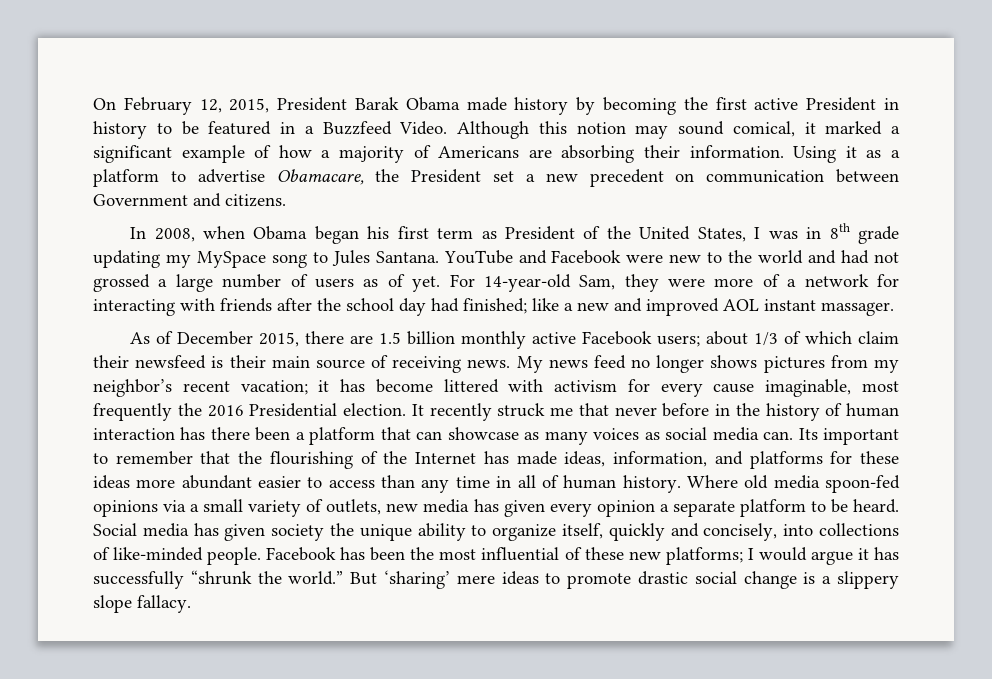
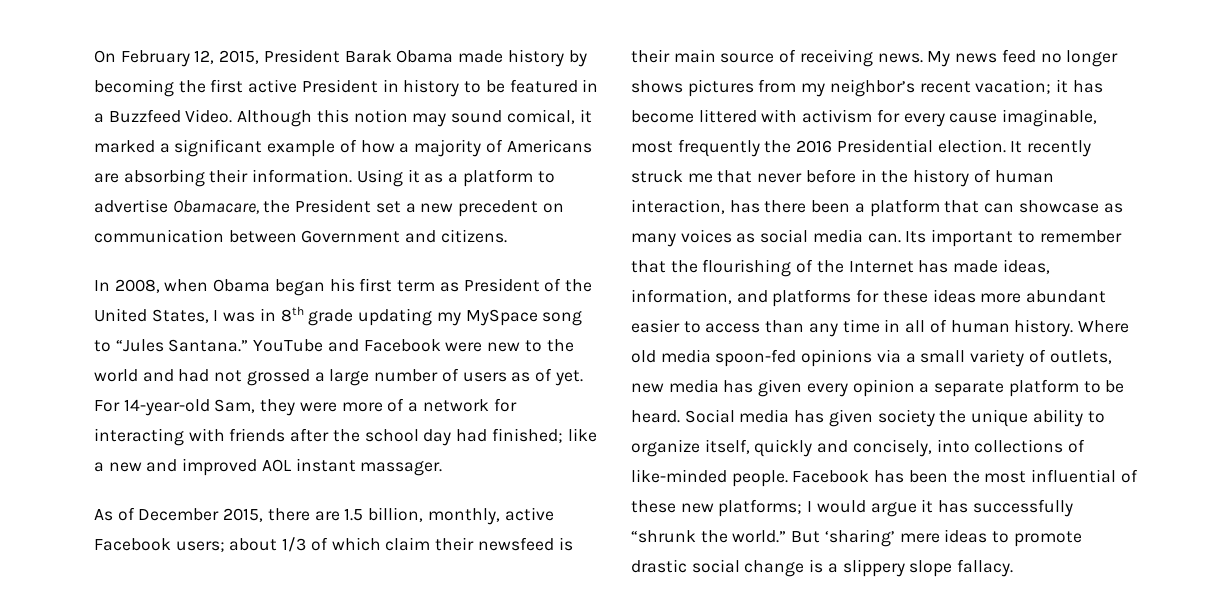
- In 2008, when Obama began his first term as President of the United States, I was in 8th grade updating my MySpace song to Jules Santana.
+ In 2008, when Obama began his first term as President of the United States, I was in 8th grade updating my MySpace song to “Jules Santana.”
- As of December 2015, there are 1.5 billion monthly active Facebook users; about 1/3 of which claim their newsfeed is their main source of receiving news.
+ As of December 2015, there are 1.5 billion, monthly, active Facebook users; about 1/3 of which claim their newsfeed is their main source of receiving news.
- It recently struck me that never before in the history of human interaction has there been a platform that can showcase as many voices as social media can.
+ It recently struck me that never before in the history of human interaction, has there been a platform that can showcase as many voices as social media can.

